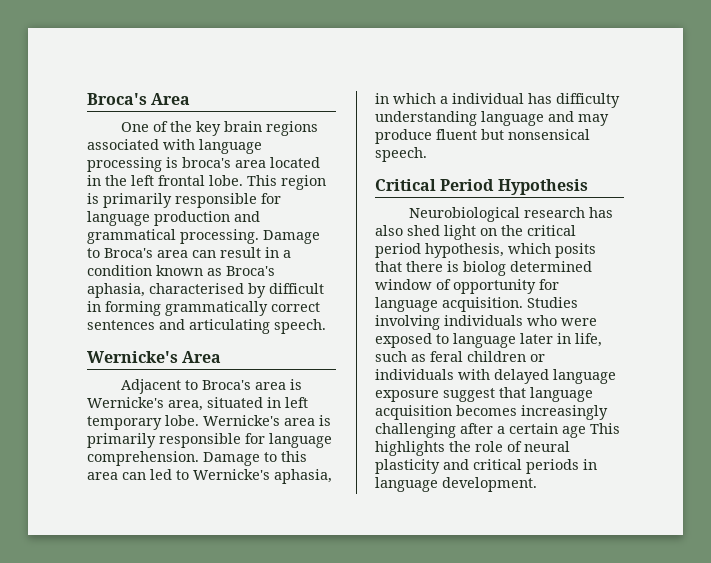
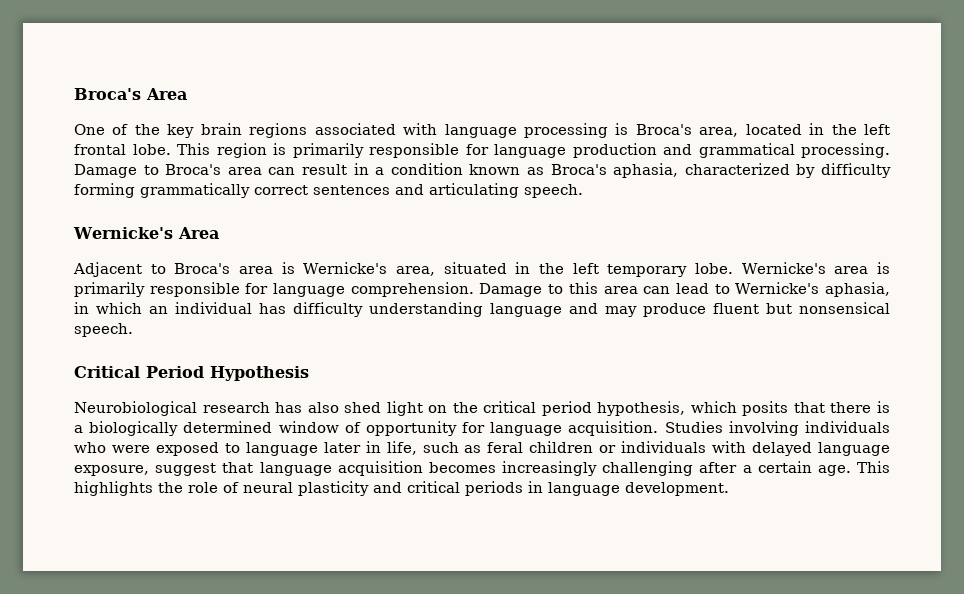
- One of the key brain regions associated with language processing is broca's area located in the left frontal lobe.
+ One of the key brain regions associated with language processing is Broca's area, located in the left frontal lobe.
- Damage to Broca's area can result in a condition known as Broca's aphasia, characterised by difficult in forming grammatically correct sentences and articulating speech.
+ Damage to Broca's area can result in a condition known as Broca's aphasia, characterized by difficulty forming grammatically correct sentences and articulating speech.
- Adjacent to Broca's area is Wernicke's area, situated in left temporary lobe.
+ Adjacent to Broca's area is Wernicke's area, situated in the left temporary lobe.
- Damage to this area can led to Wernicke's aphasia, in which a individual has difficulty understanding language and may produce fluent but nonsensical speech.
+ Damage to this area can lead to Wernicke's aphasia, in which an individual has difficulty understanding language and may produce fluent but nonsensical speech.
- Neurobiological research has also shed light on the critical period hypothesis, which posits that there is biolog determined window of opportunity for language acquisition.
+ Neurobiological research has also shed light on the critical period hypothesis, which posits that there is a biologically determined window of opportunity for language acquisition.
- Studies involving individuals who were exposed to language later in life, such as feral children or individuals with delayed language exposure suggest that language acquisition becomes increasingly challenging after a certain age This highlights the role of neural plasticity and critical periods in language development.
+ Studies involving individuals who were exposed to language later in life, such as feral children or individuals with delayed language exposure, suggest that language acquisition becomes increasingly challenging after a certain age. This highlights the role of neural plasticity and critical periods in language development.

